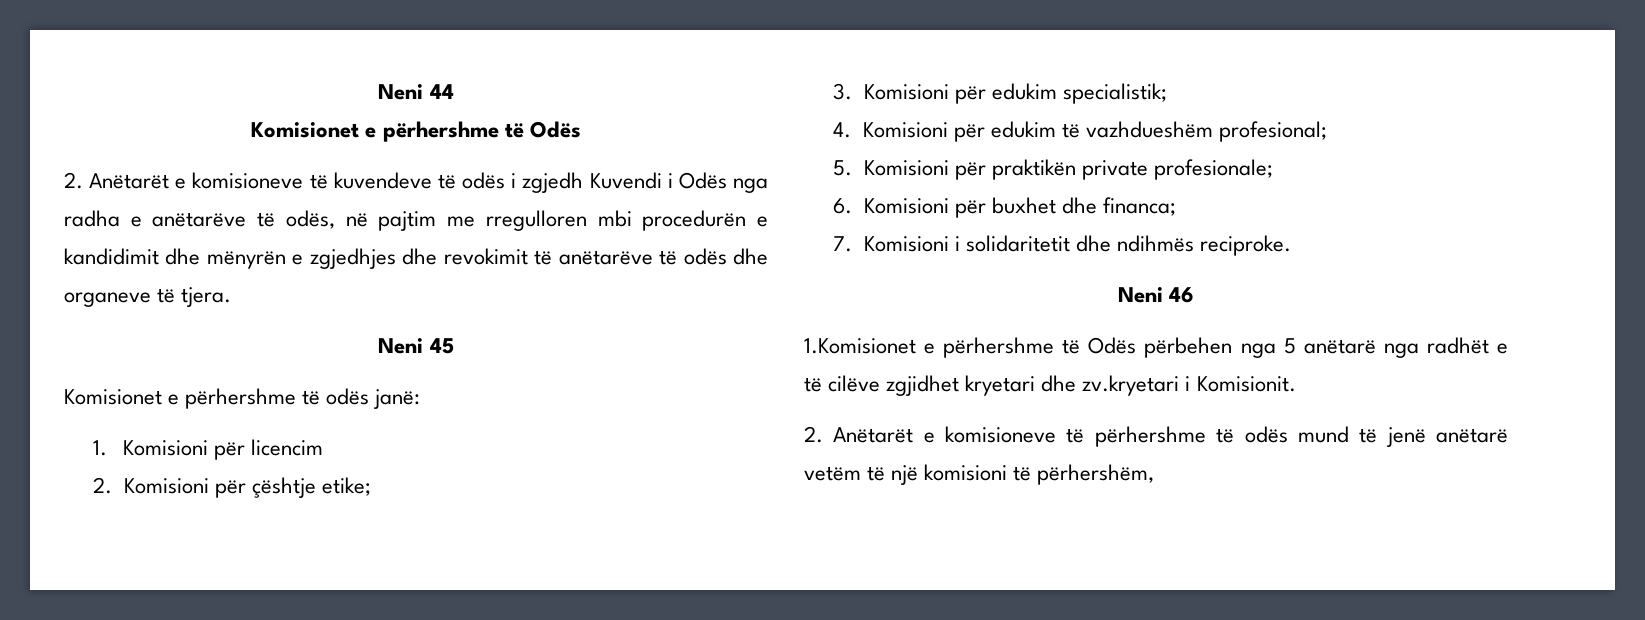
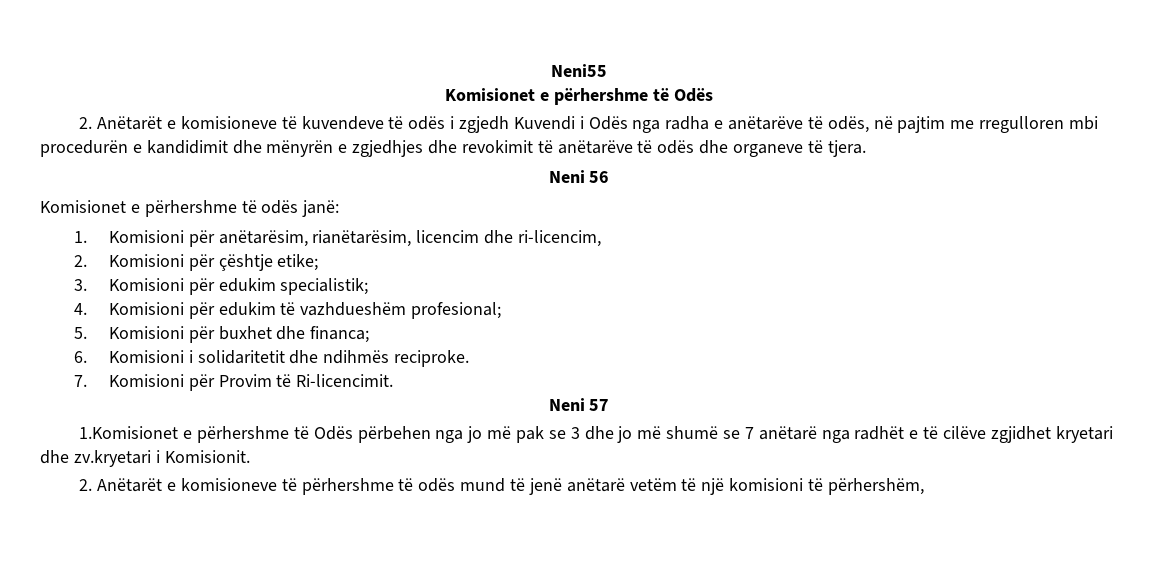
- Neni 44
+ Neni55
- Neni 45
+ Neni 56
- 1. Komisioni për licencim
+ 1. Komisioni për anëtarësim, rianëtarësim, licencim dhe ri-licencim,
- 5. Komisioni për praktikën private profesionale;
- 6. Komisioni për buxhet dhe financa;
+ 5. Komisioni për buxhet dhe financa;
- 7. Komisioni i solidaritetit dhe ndihmës reciproke.
+ 6. Komisioni i solidaritetit dhe ndihmës reciproke.
- Neni 46
+ 7. Komisioni për Provim të Ri-licencimit.
+ Neni 57
- 1.Komisionet e përhershme të Odës përbehen nga 5 anëtarë nga radhët e të cilëve zgjidhet kryetari dhe zv.kryetari i Komisionit.
+ 1.Komisionet e përhershme të Odës përbehen nga jo më pak se 3 dhe jo më shumë se 7 anëtarë nga radhët e të cilëve zgjidhet kryetari dhe zv.kryetari i Komisionit.

